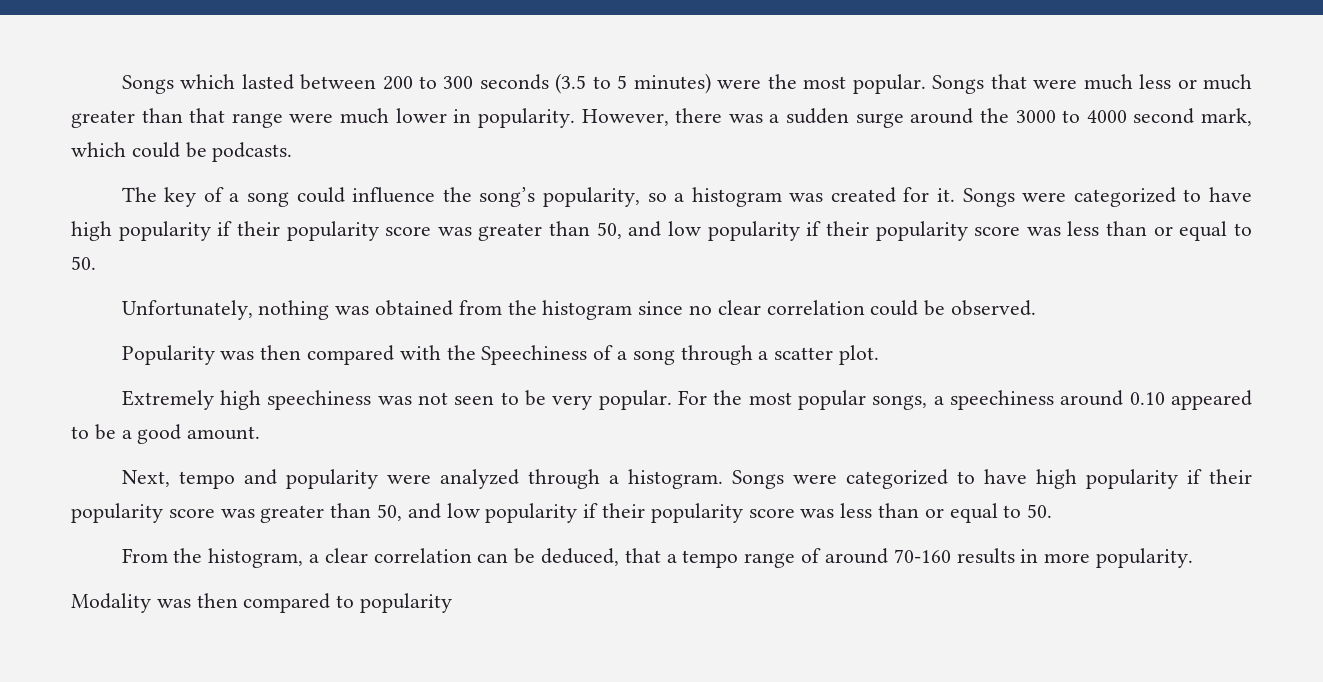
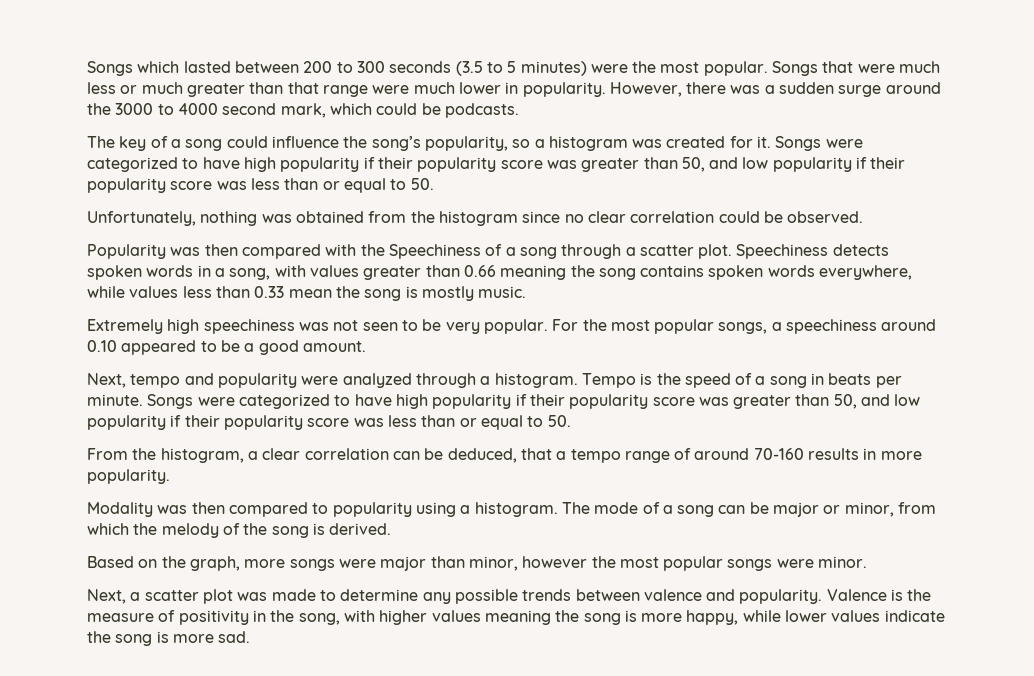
+ Speechiness detects spoken words in a song, with values greater than 0.66 meaning the song contains spoken words everywhere, while values less than 0.33 mean the song is mostly music.
+ Tempo is the speed of a song in beats per minute.
- Modality was then compared to popularity
+ Modality was then compared to popularity using a histogram. The mode of a song can be major or minor, from which the melody of the song is derived.
+ Based on the graph, more songs were major than minor, however the most popular songs were minor.
+ Next, a scatter plot was made to determine any possible trends between valence and popularity. Valence is the measure of positivity in the song, with higher values meaning the song is more happy, while lower values indicate the song is more sad.

